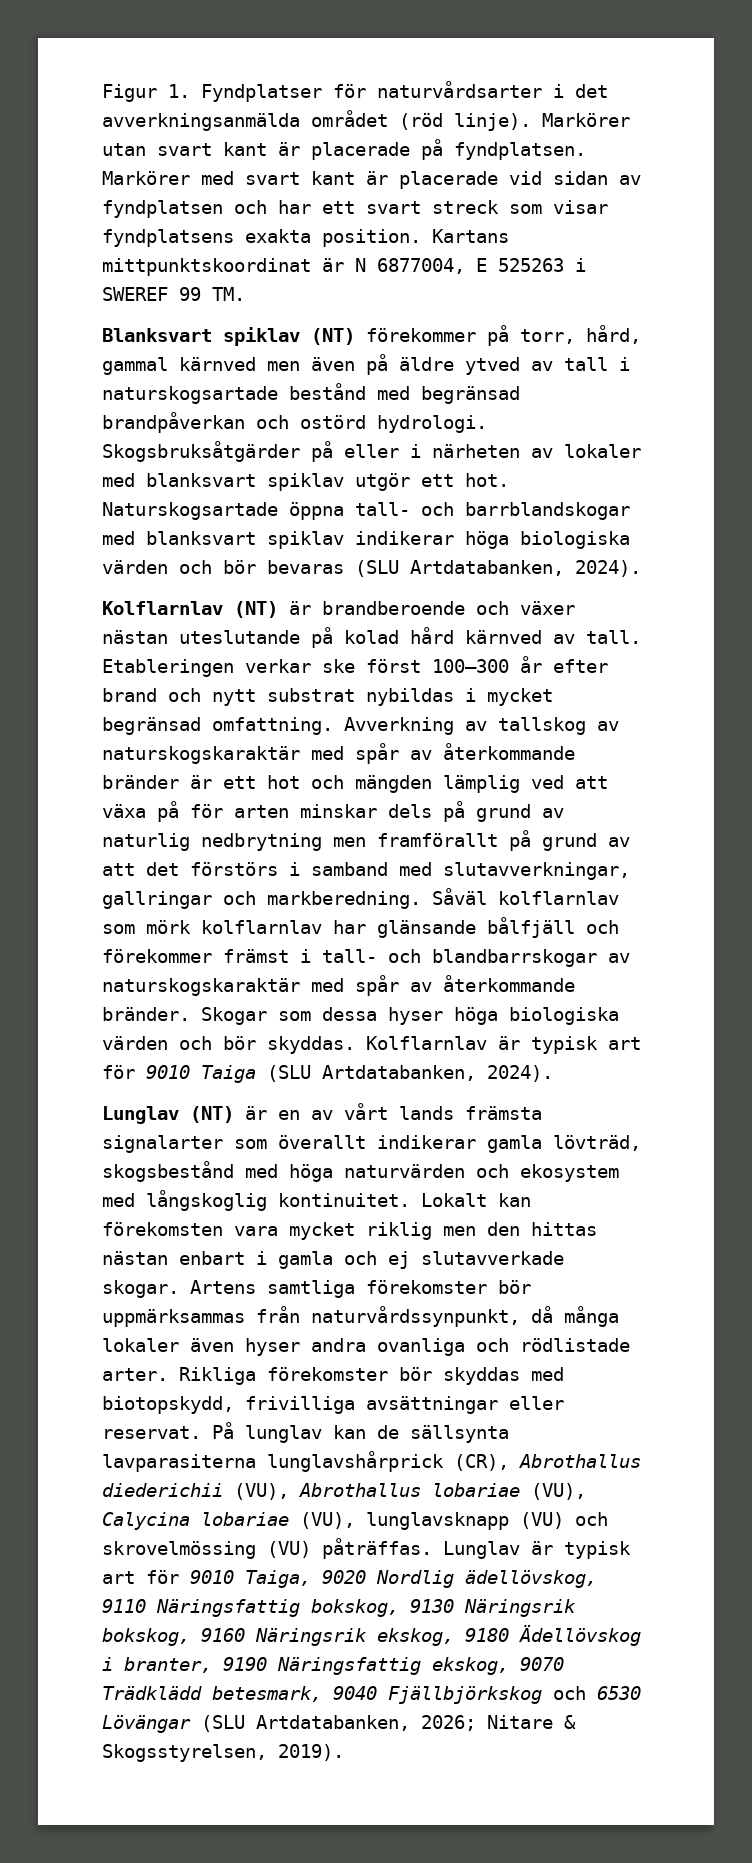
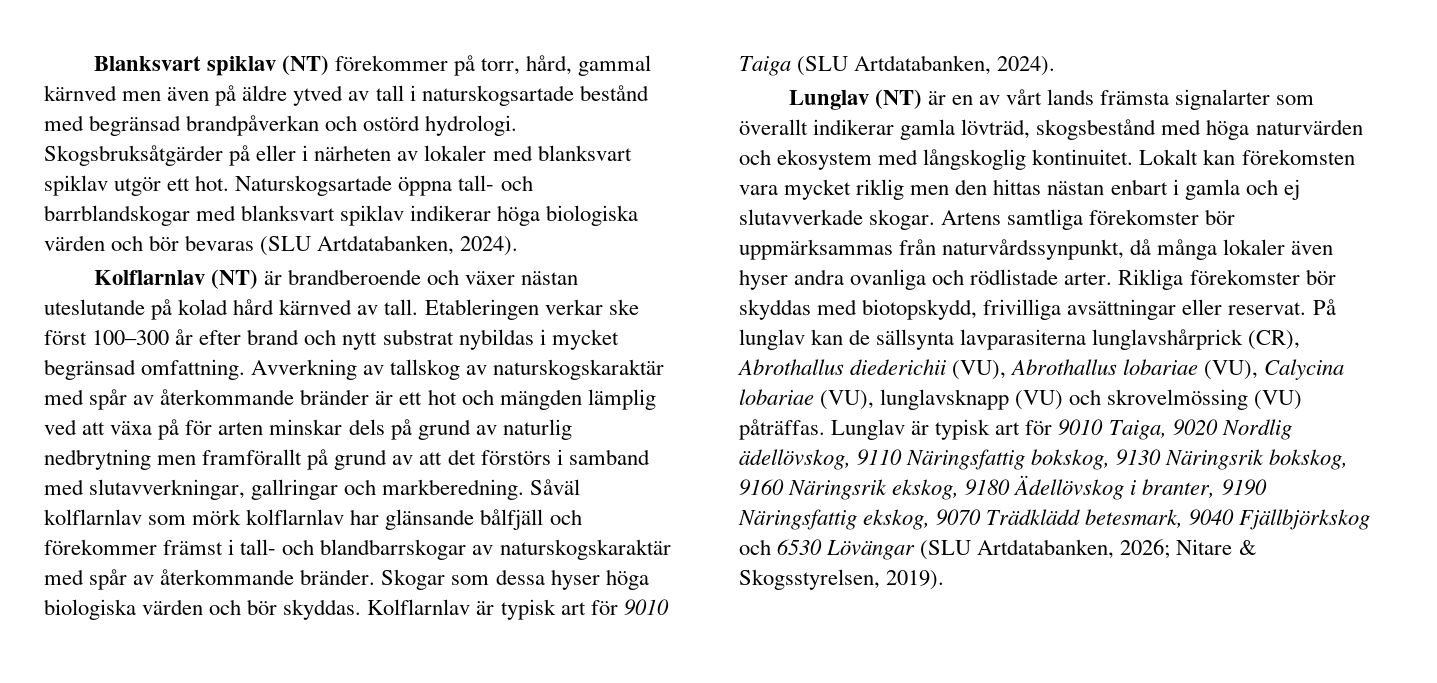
- Figur 1. Fyndplatser för naturvårdsarter i det avverkningsanmälda området (röd linje). Markörer utan svart kant är placerade på fyndplatsen. Markörer med svart kant är placerade vid sidan av fyndplatsen och har ett svart streck som visar fyndplatsens exakta position. Kartans mittpunktskoordinat är N 6877004, E 525263 i SWEREF 99 TM.

